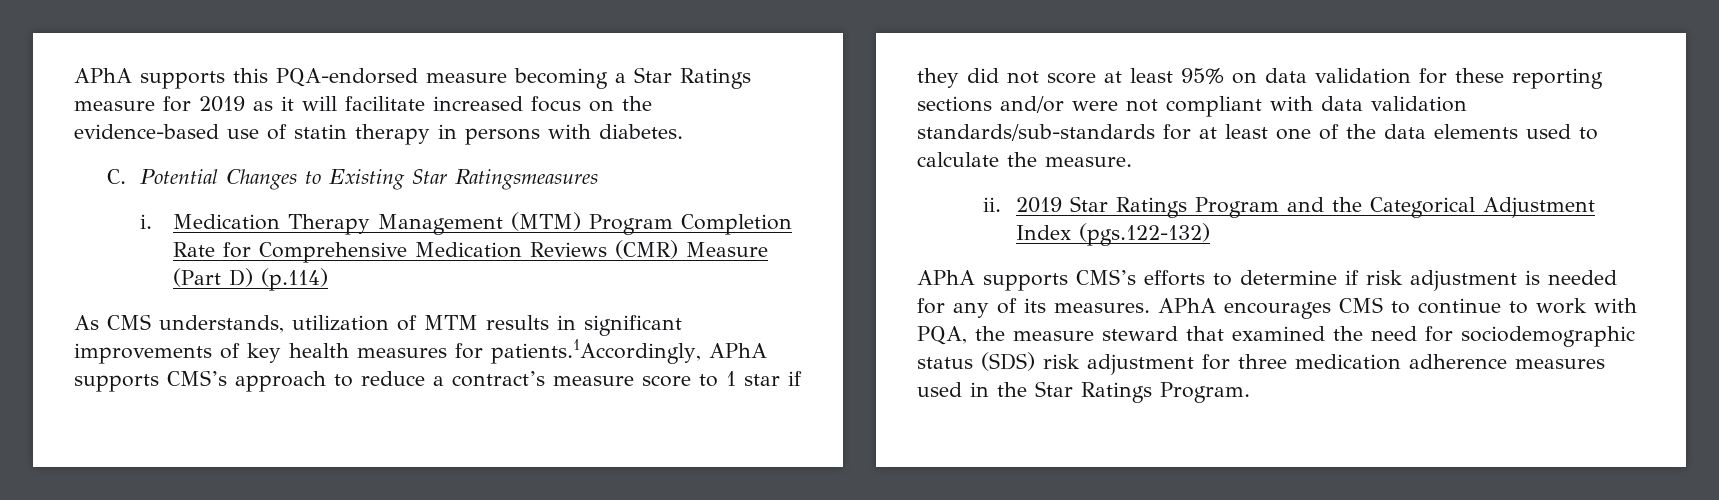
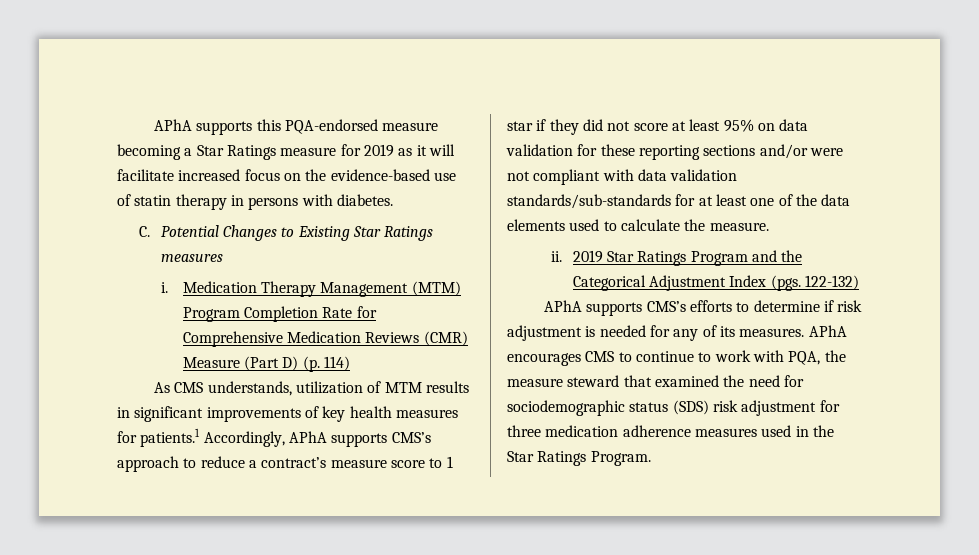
- C. Potential Changes to Existing Star Ratingsmeasures
+ C. Potential Changes to Existing Star Ratings measures
- Medication Therapy Management (MTM) Program Completion Rate for Comprehensive Medication Reviews (CMR) Measure (Part D) (p.114)
+ Medication Therapy Management (MTM) Program Completion Rate for Comprehensive Medication Reviews (CMR) Measure (Part D) (p. 114)
- As CMS understands, utilization of MTM results in significant improvements of key health measures for patients.1Accordingly, APhA supports CMS’s approach to reduce a contract’s measure score to 1 star if they did not score at least 95% on data validation for these reporting sections and/or were not compliant with data validation standards/sub-standards for at least one of the data elements used to calculate the measure.
+ As CMS understands, utilization of MTM results in significant improvements of key health measures for patients.1 Accordingly, APhA supports CMS’s approach to reduce a contract’s measure score to 1 star if they did not score at least 95% on data validation for these reporting sections and/or were not compliant with data validation standards/sub-standards for at least one of the data elements used to calculate the measure.
- 2019 Star Ratings Program and the Categorical Adjustment Index (pgs.122-132)
+ 2019 Star Ratings Program and the Categorical Adjustment Index (pgs. 122-132)

